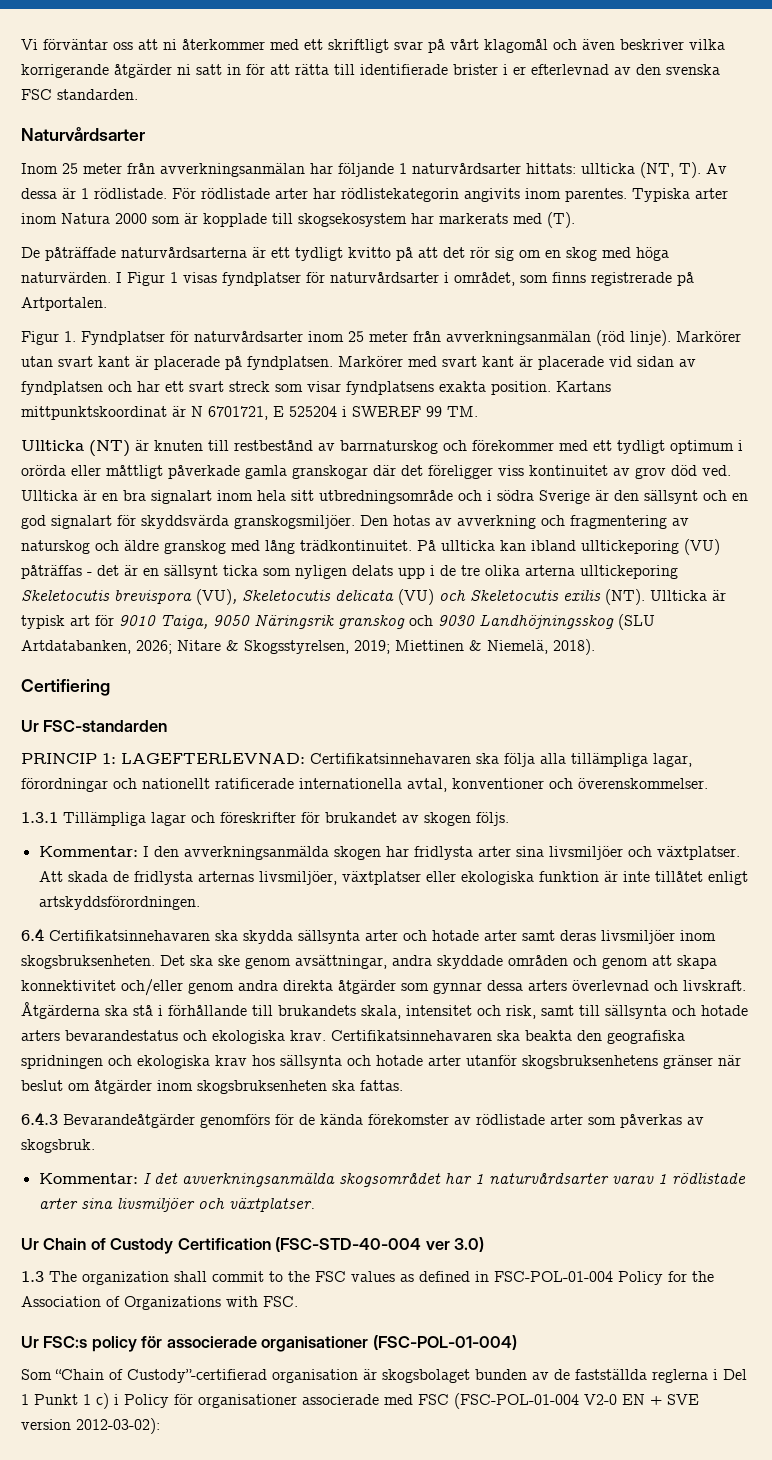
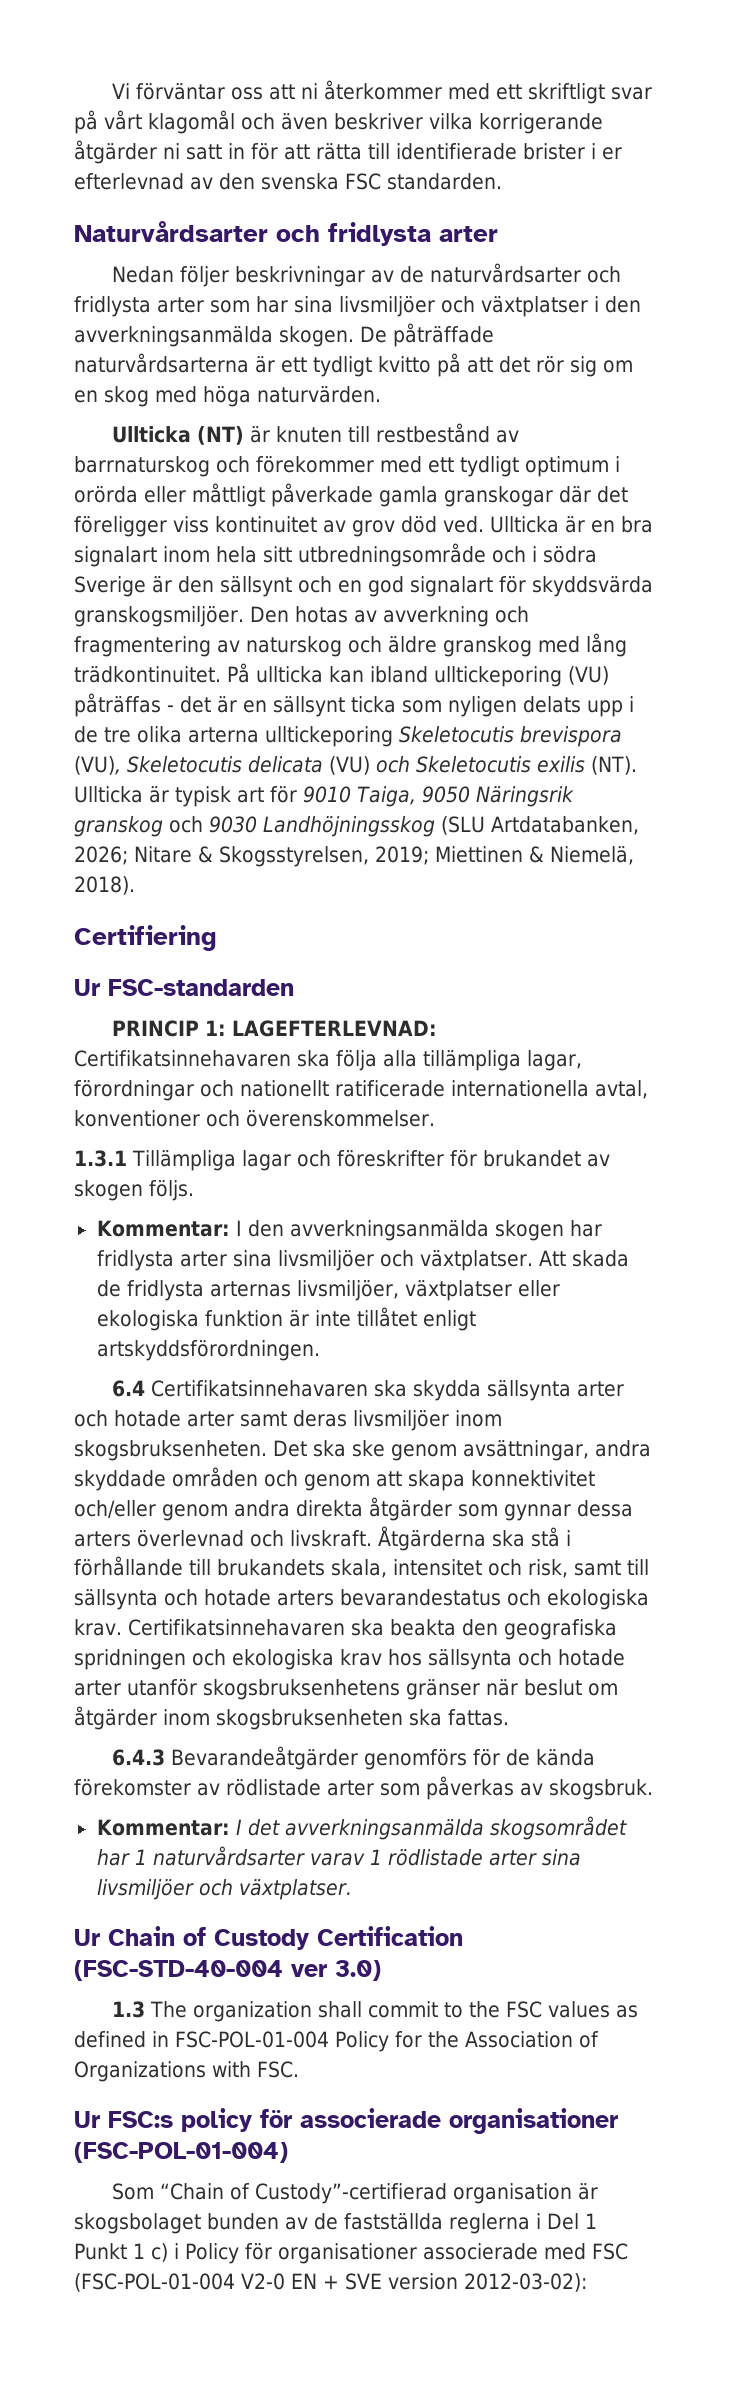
- Naturvårdsarter
- Inom 25 meter från avverkningsanmälan har följande 1 naturvårdsarter hittats: ullticka (NT, T). Av dessa är 1 rödlistade. För rödlistade arter har rödlistekategorin angivits inom parentes. Typiska arter inom Natura 2000 som är kopplade till skogsekosystem har markerats med (T).
- De påträffade naturvårdsarterna är ett tydligt kvitto på att det rör sig om en skog med höga naturvärden. I Figur 1 visas fyndplatser för naturvårdsarter i området, som finns registrerade på Artportalen.
- Figur 1. Fyndplatser för naturvårdsarter inom 25 meter från avverkningsanmälan (röd linje). Markörer utan svart kant är placerade på fyndplatsen. Markörer med svart kant är placerade vid sidan av fyndplatsen och har ett svart streck som visar fyndplatsens exakta position. Kartans mittpunktskoordinat är N 6701721, E 525204 i SWEREF 99 TM.
+ Naturvårdsarter och fridlysta arter
+ Nedan följer beskrivningar av de naturvårdsarter och fridlysta arter som har sina livsmiljöer och växtplatser i den avverkningsanmälda skogen. De påträffade naturvårdsarterna är ett tydligt kvitto på att det rör sig om en skog med höga naturvärden.

